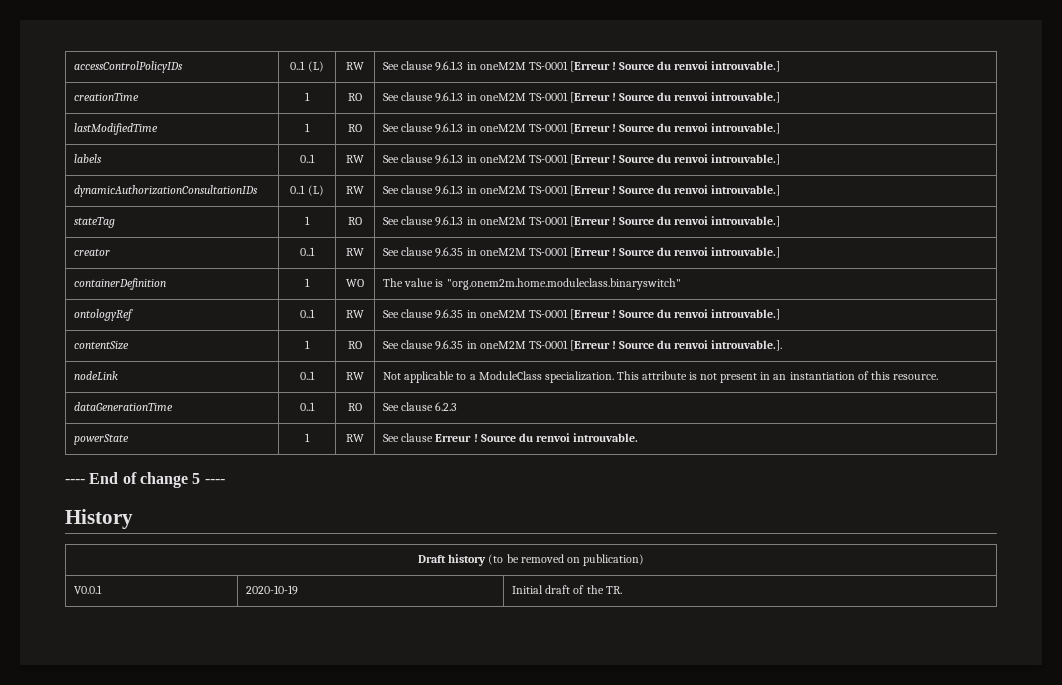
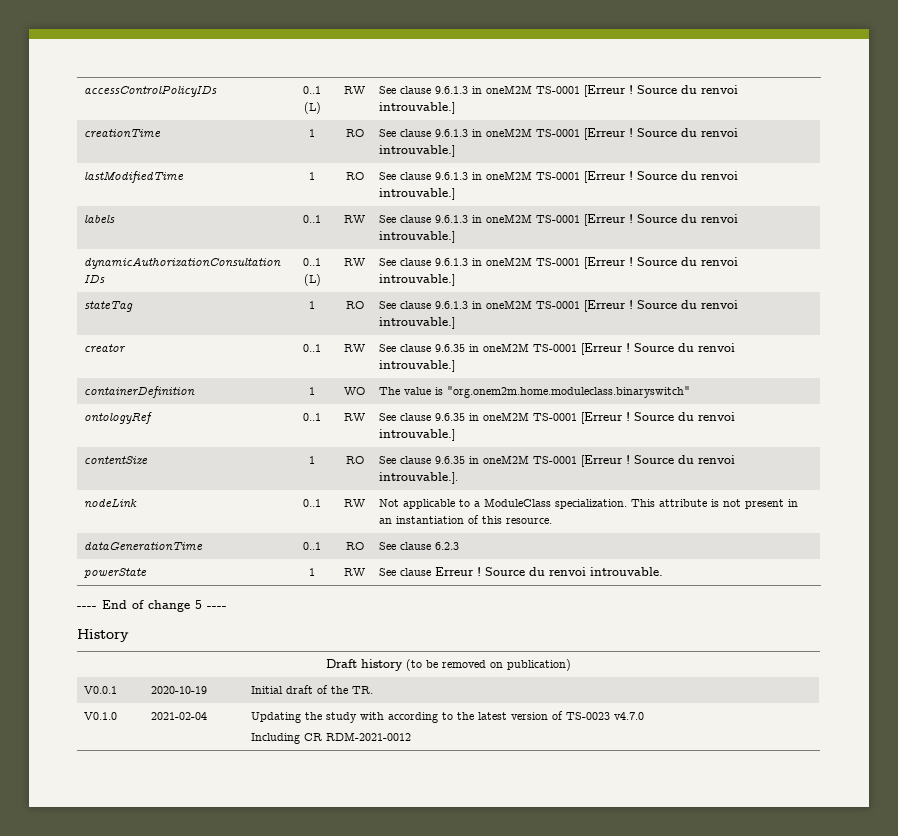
+ V0.1.0 | 2021-02-04 | Updating the study with according to the latest version of TS-0023 v4.7.0
+ Including CR RDM-2021-0012

